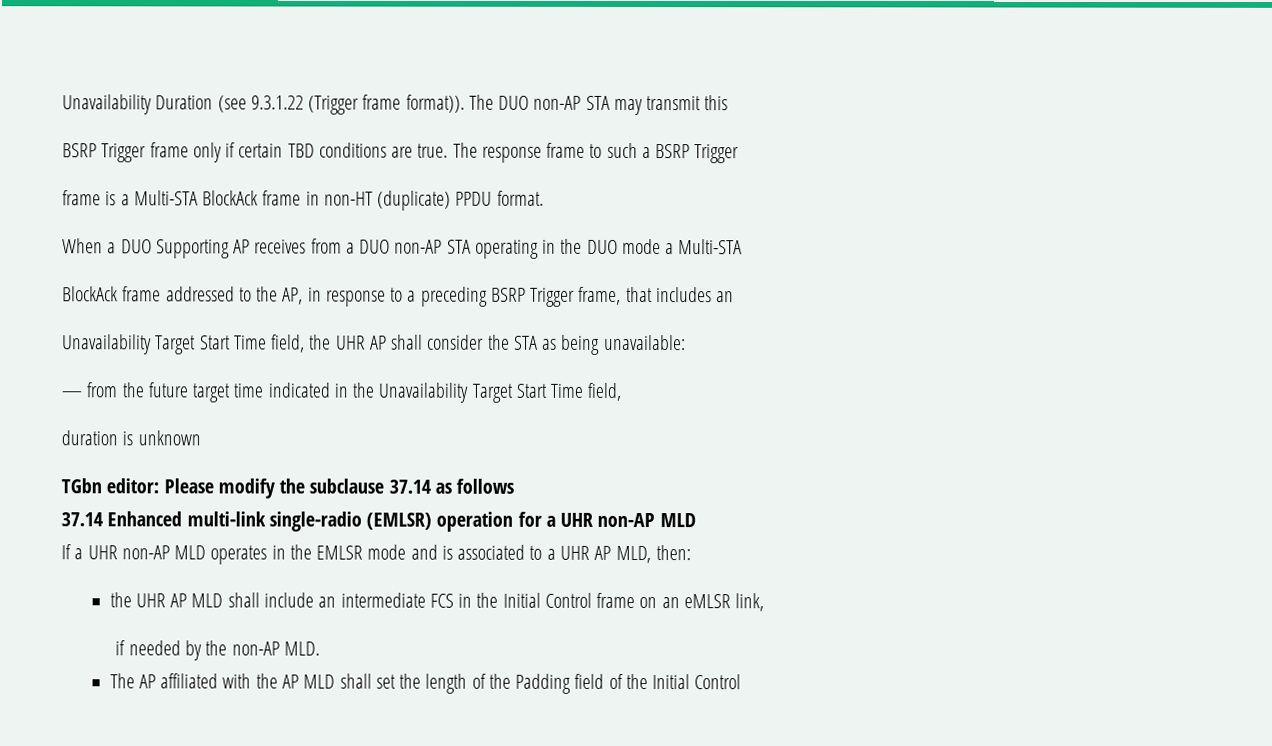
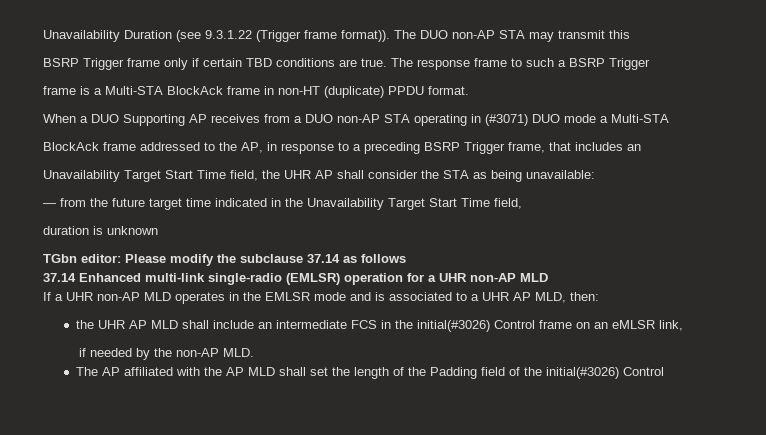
- When a DUO Supporting AP receives from a DUO non-AP STA operating in the DUO mode a Multi-STA
+ When a DUO Supporting AP receives from a DUO non-AP STA operating in (#3071) DUO mode a Multi-STA
- the UHR AP MLD shall include an intermediate FCS in the Initial Control frame on an eMLSR link,
+ the UHR AP MLD shall include an intermediate FCS in the initial(#3026) Control frame on an eMLSR link,
- The AP affiliated with the AP MLD shall set the length of the Padding field of the Initial Control
+ The AP affiliated with the AP MLD shall set the length of the Padding field of the initial(#3026) Control

